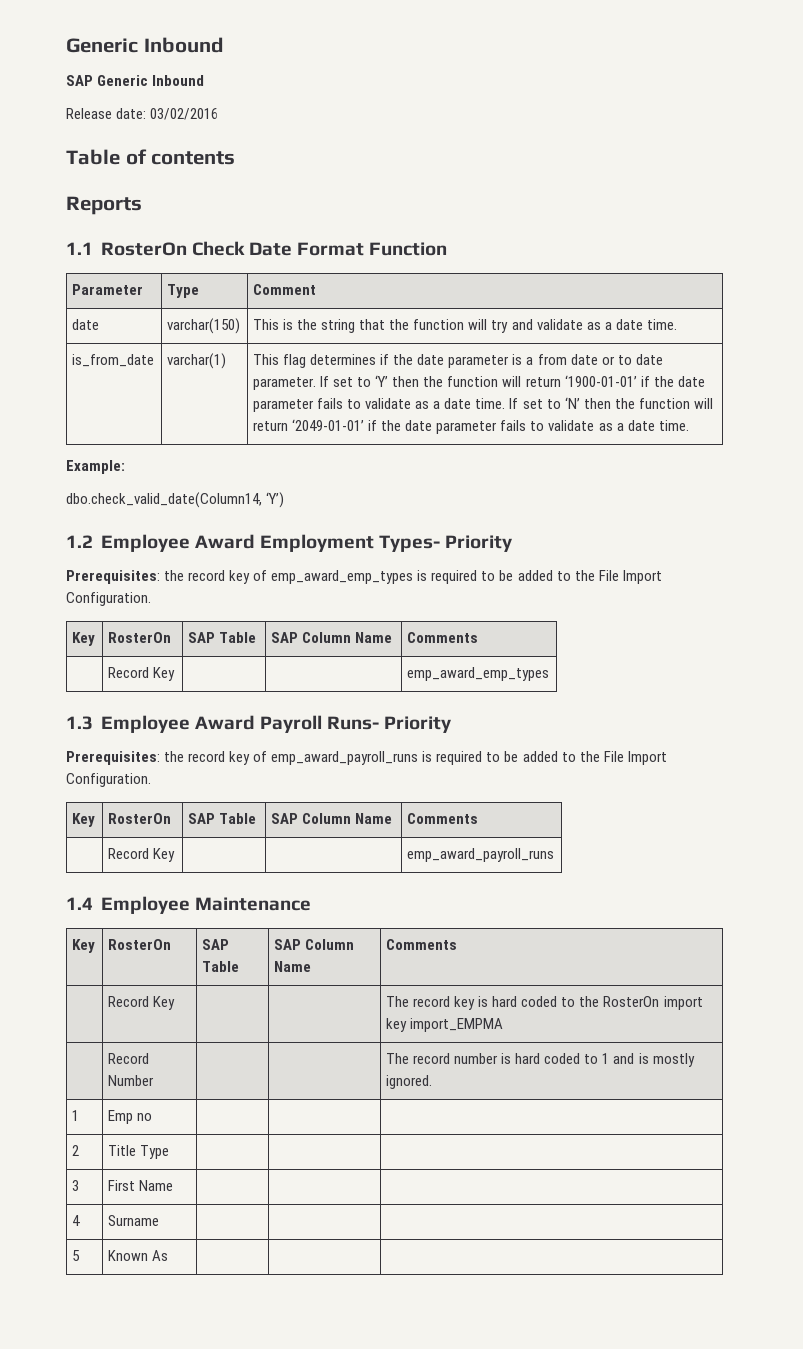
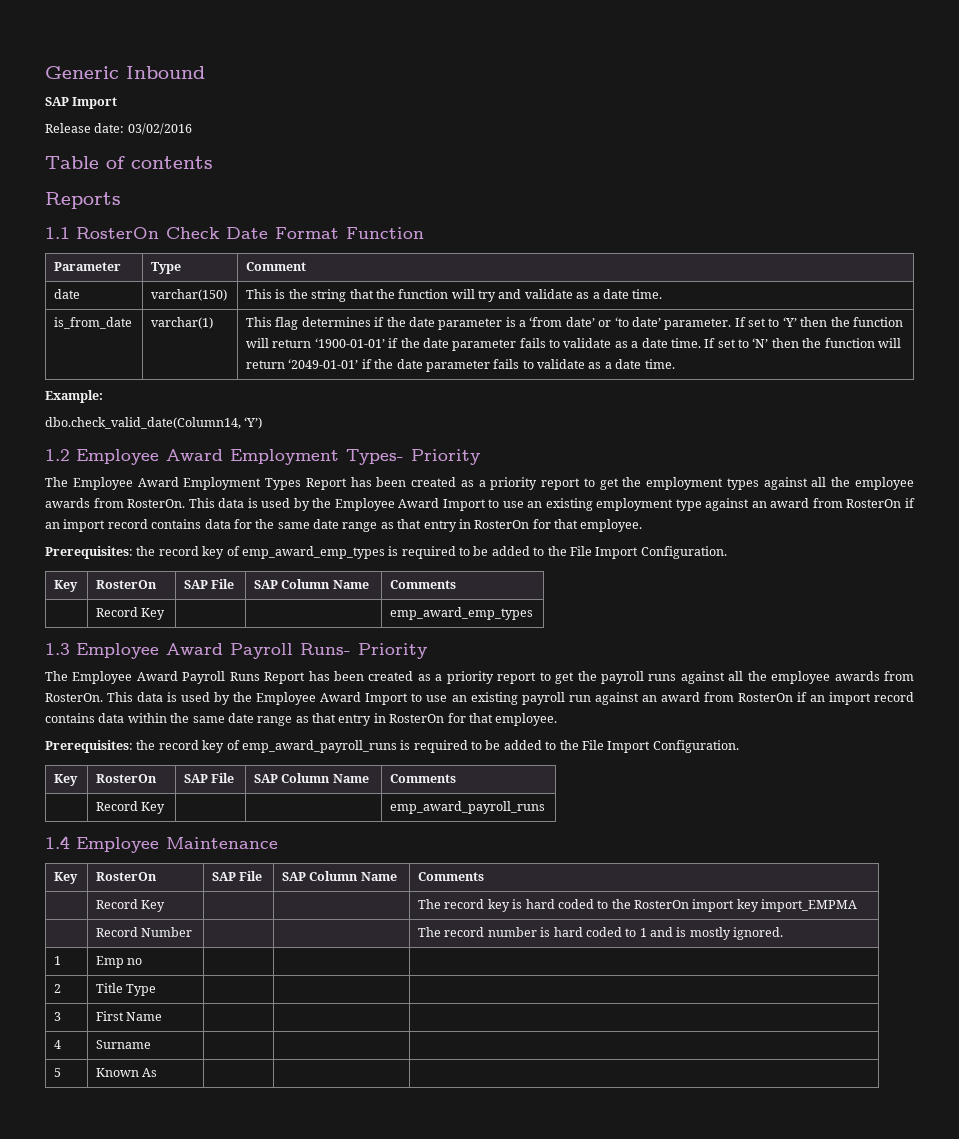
- SAP Generic Inbound
+ SAP Import
- This flag determines if the date parameter is a from date or to date parameter.
+ This flag determines if the date parameter is a ‘from date’ or ‘to date’ parameter.
+ The Employee Award Employment Types Report has been created as a priority report to get the employment types against all the employee awards from RosterOn. This data is used by the Employee Award Import to use an existing employment type against an award from RosterOn if an import record contains data for the same date range as that entry in RosterOn for that employee.
  Prerequisites: the record key of emp_award_emp_types is required to be added to the File Import Configuration.
- Key | RosterOn | SAP Table | SAP Column Name | Comments
+ Key | RosterOn | SAP File | SAP Column Name | Comments
+ The Employee Award Payroll Runs Report has been created as a priority report to get the payroll runs against all the employee awards from RosterOn. This data is used by the Employee Award Import to use an existing payroll run against an award from RosterOn if an import record contains data within the same date range as that entry in RosterOn for that employee.
  Prerequisites: the record key of emp_award_payroll_runs is required to be added to the File Import Configuration.
- Key | RosterOn | SAP Table | SAP Column Name | Comments
+ Key | RosterOn | SAP File | SAP Column Name | Comments
  1.4 Employee Maintenance
- Key | RosterOn | SAP Table | SAP Column Name | Comments
+ Key | RosterOn | SAP File | SAP Column Name | Comments

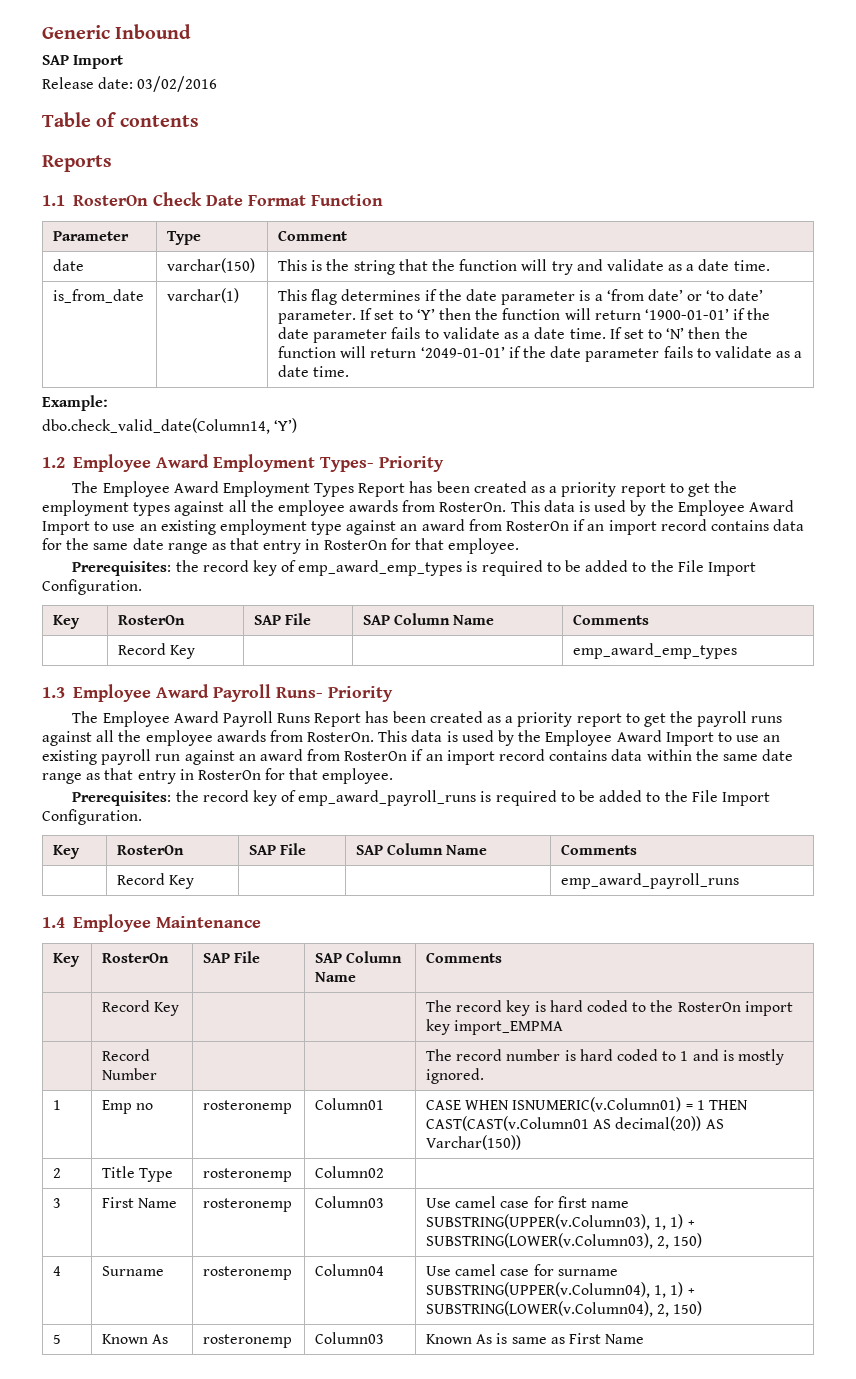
- 1 | Emp no | | |
+ 1 | Emp no | rosteronemp | Column01 | CASE WHEN ISNUMERIC(v.Column01) = 1 THEN CAST(CAST(v.Column01 AS decimal(20)) AS Varchar(150))
- 2 | Title Type | | |
+ 2 | Title Type | rosteronemp | Column02 |
- 3 | First Name | | |
- 4 | Surname | | |
- 5 | Known As | | |
+ 3 | First Name | rosteronemp | Column03 | Use camel case for first name SUBSTRING(UPPER(v.Column03), 1, 1) + SUBSTRING(LOWER(v.Column03), 2, 150)
+ 4 | Surname | rosteronemp | Column04 | Use camel case for surname SUBSTRING(UPPER(v.Column04), 1, 1) + SUBSTRING(LOWER(v.Column04), 2, 150)
+ 5 | Known As | rosteronemp | Column03 | Known As is same as First Name

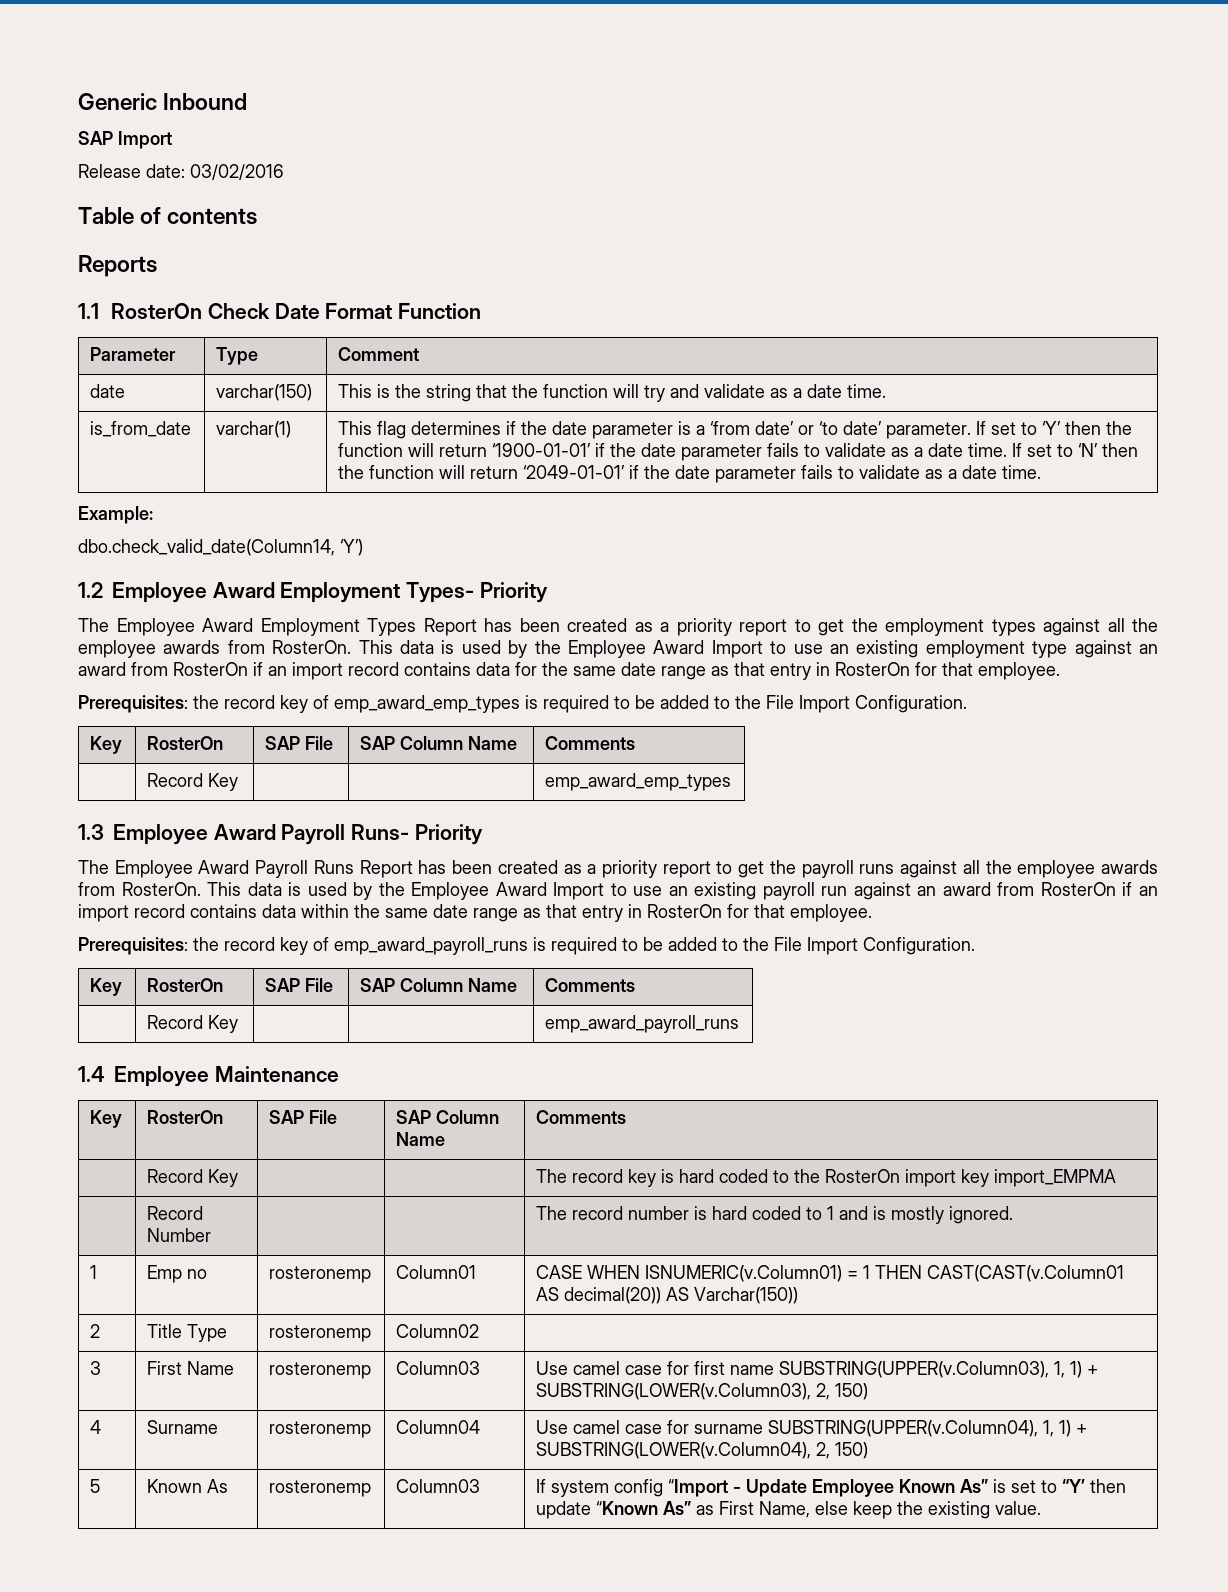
- 5 | Known As | rosteronemp | Column03 | Known As is same as First Name
+ 5 | Known As | rosteronemp | Column03 | If system config “Import - Update Employee Known As” is set to “Y’ then update “Known As” as First Name, else keep the existing value.

